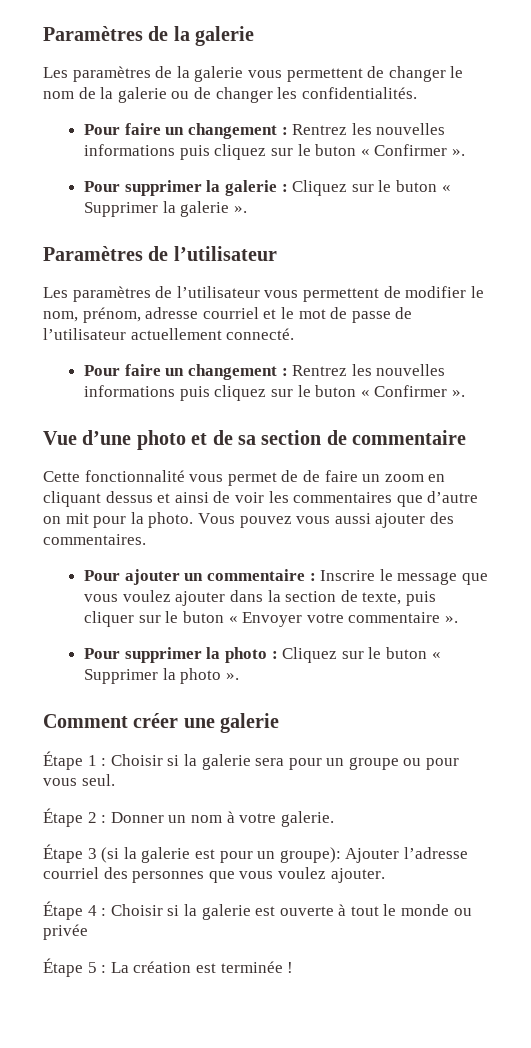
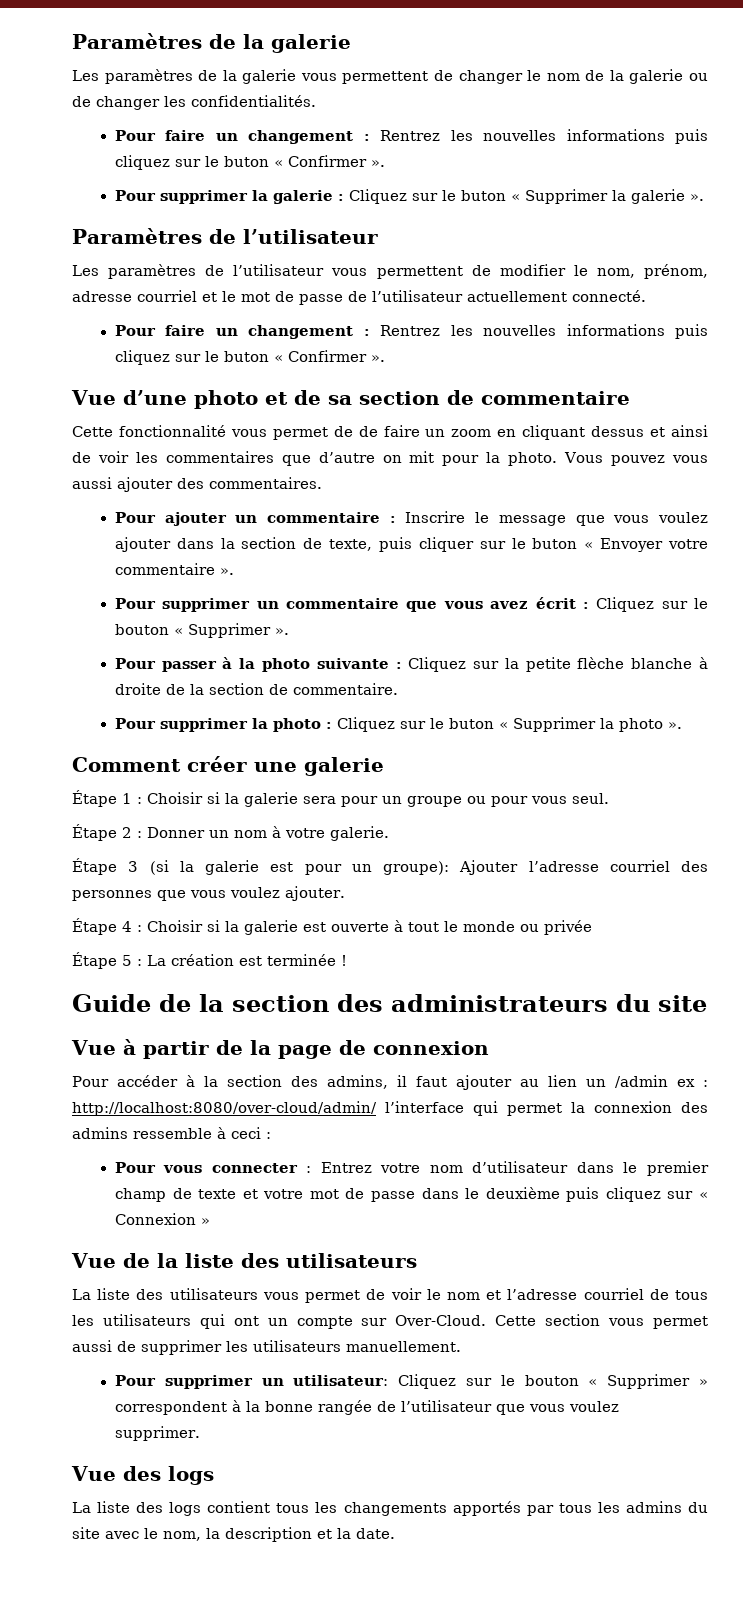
+ Pour supprimer un commentaire que vous avez écrit : Cliquez sur le bouton « Supprimer ».
+ Pour passer à la photo suivante : Cliquez sur la petite flèche blanche à droite de la section de commentaire.
+ Guide de la section des administrateurs du site
+ Vue à partir de la page de connexion
+ Pour accéder à la section des admins, il faut ajouter au lien un /admin ex : http://localhost:8080/over-cloud/admin/ l’interface qui permet la connexion des admins ressemble à ceci :
+ Pour vous connecter : Entrez votre nom d’utilisateur dans le premier champ de texte et votre mot de passe dans le deuxième puis cliquez sur « Connexion »
+ Vue de la liste des utilisateurs
+ La liste des utilisateurs vous permet de voir le nom et l’adresse courriel de tous les utilisateurs qui ont un compte sur Over-Cloud. Cette section vous permet aussi de supprimer les utilisateurs manuellement.
+ Pour supprimer un utilisateur: Cliquez sur le bouton « Supprimer » correspondent à la bonne rangée de l’utilisateur que vous voulez supprimer.
+ Vue des logs
+ La liste des logs contient tous les changements apportés par tous les admins du site avec le nom, la description et la date.

